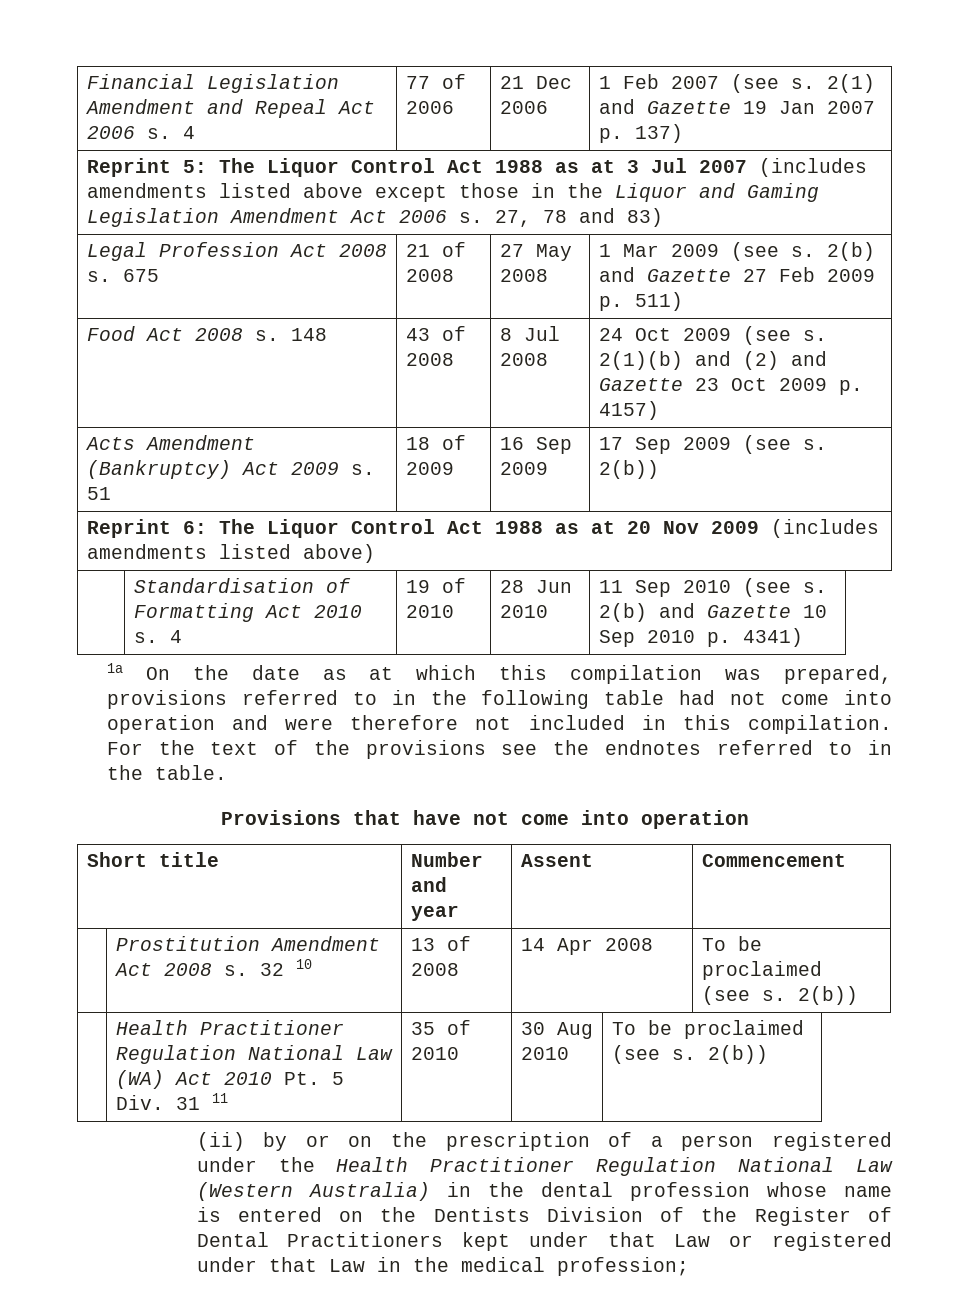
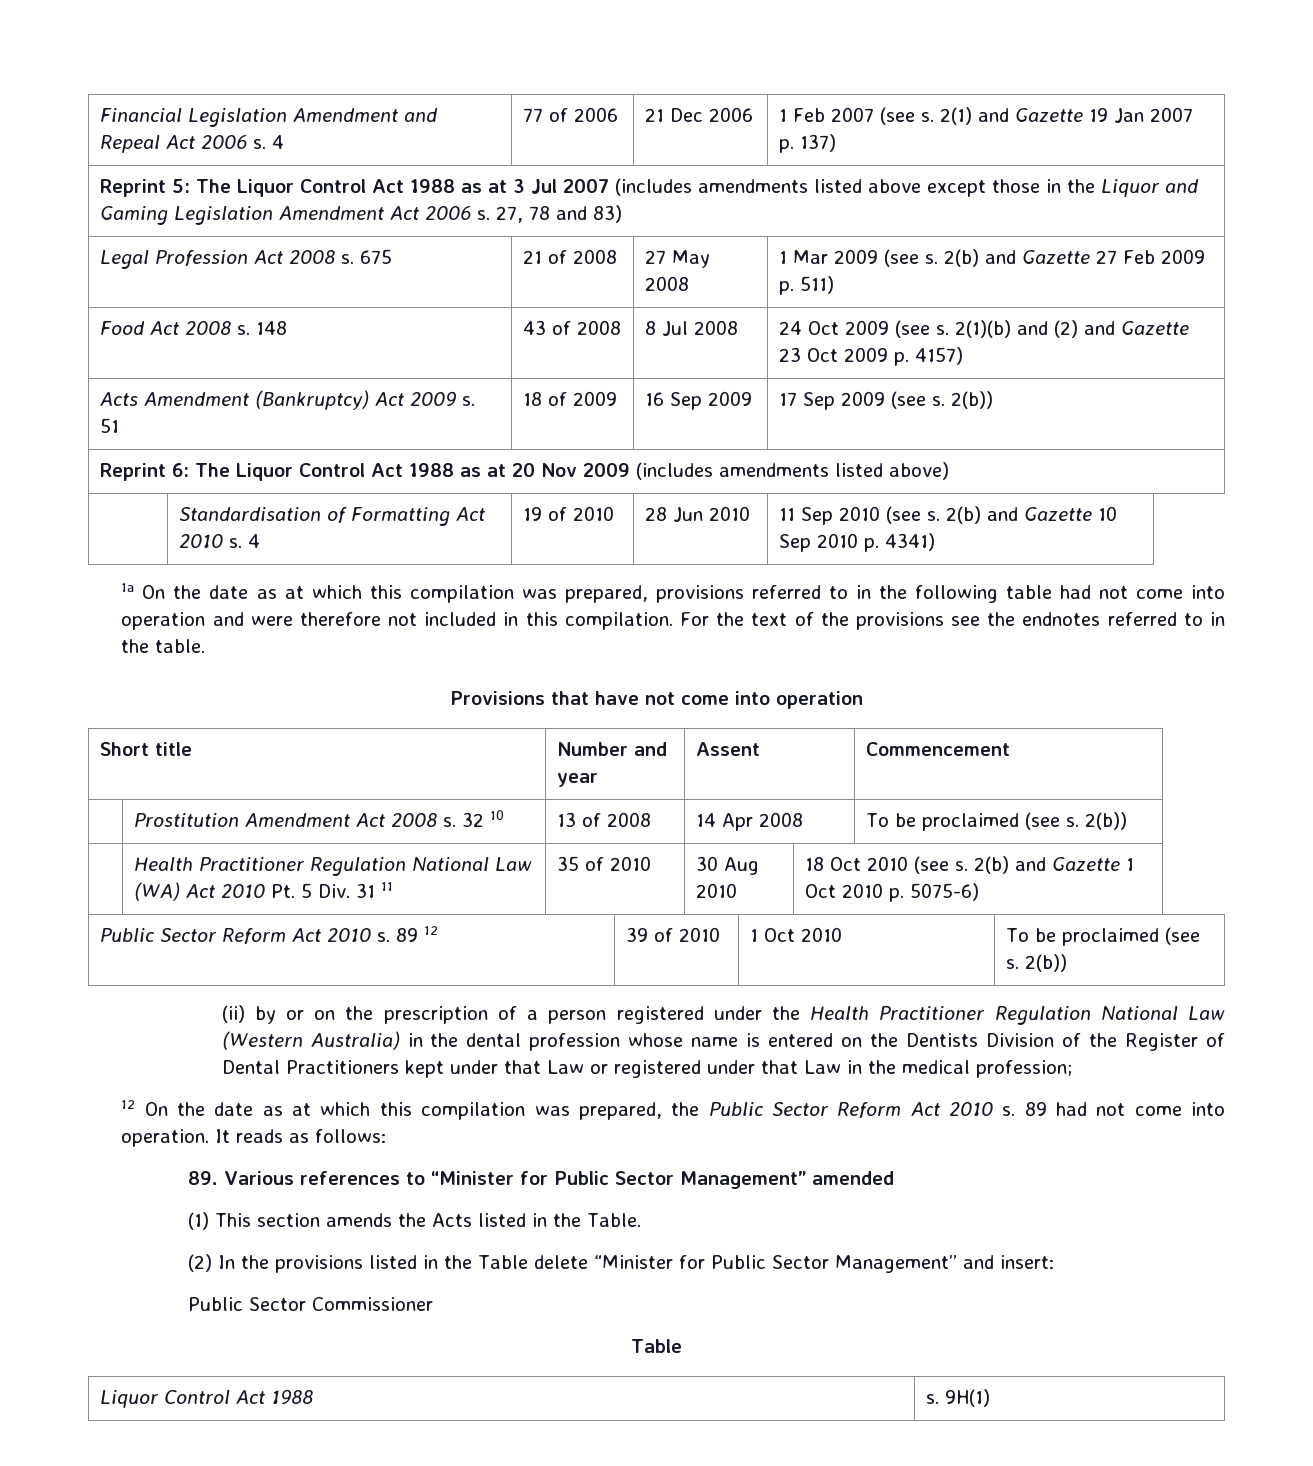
- | Health Practitioner Regulation National Law (WA) Act 2010 Pt. 5 Div. 31 11 | 35 of 2010 | 30 Aug 2010 | To be proclaimed (see s. 2(b))
+ | Health Practitioner Regulation National Law (WA) Act 2010 Pt. 5 Div. 31 11 | 35 of 2010 | 30 Aug 2010 | 18 Oct 2010 (see s. 2(b) and Gazette 1 Oct 2010 p. 5075-6)
+ Public Sector Reform Act 2010 s. 89 12 | 39 of 2010 | 1 Oct 2010 | To be proclaimed (see s. 2(b))
+ 12 On the date as at which this compilation was prepared, the Public Sector Reform Act 2010 s. 89 had not come into operation. It reads as follows:
+ 89. Various references to “Minister for Public Sector Management” amended
+ (1) This section amends the Acts listed in the Table.
+ (2) In the provisions listed in the Table delete “Minister for Public Sector Management” and insert:
+ Public Sector Commissioner
+ Table
+ Liquor Control Act 1988 | s. 9H(1)

